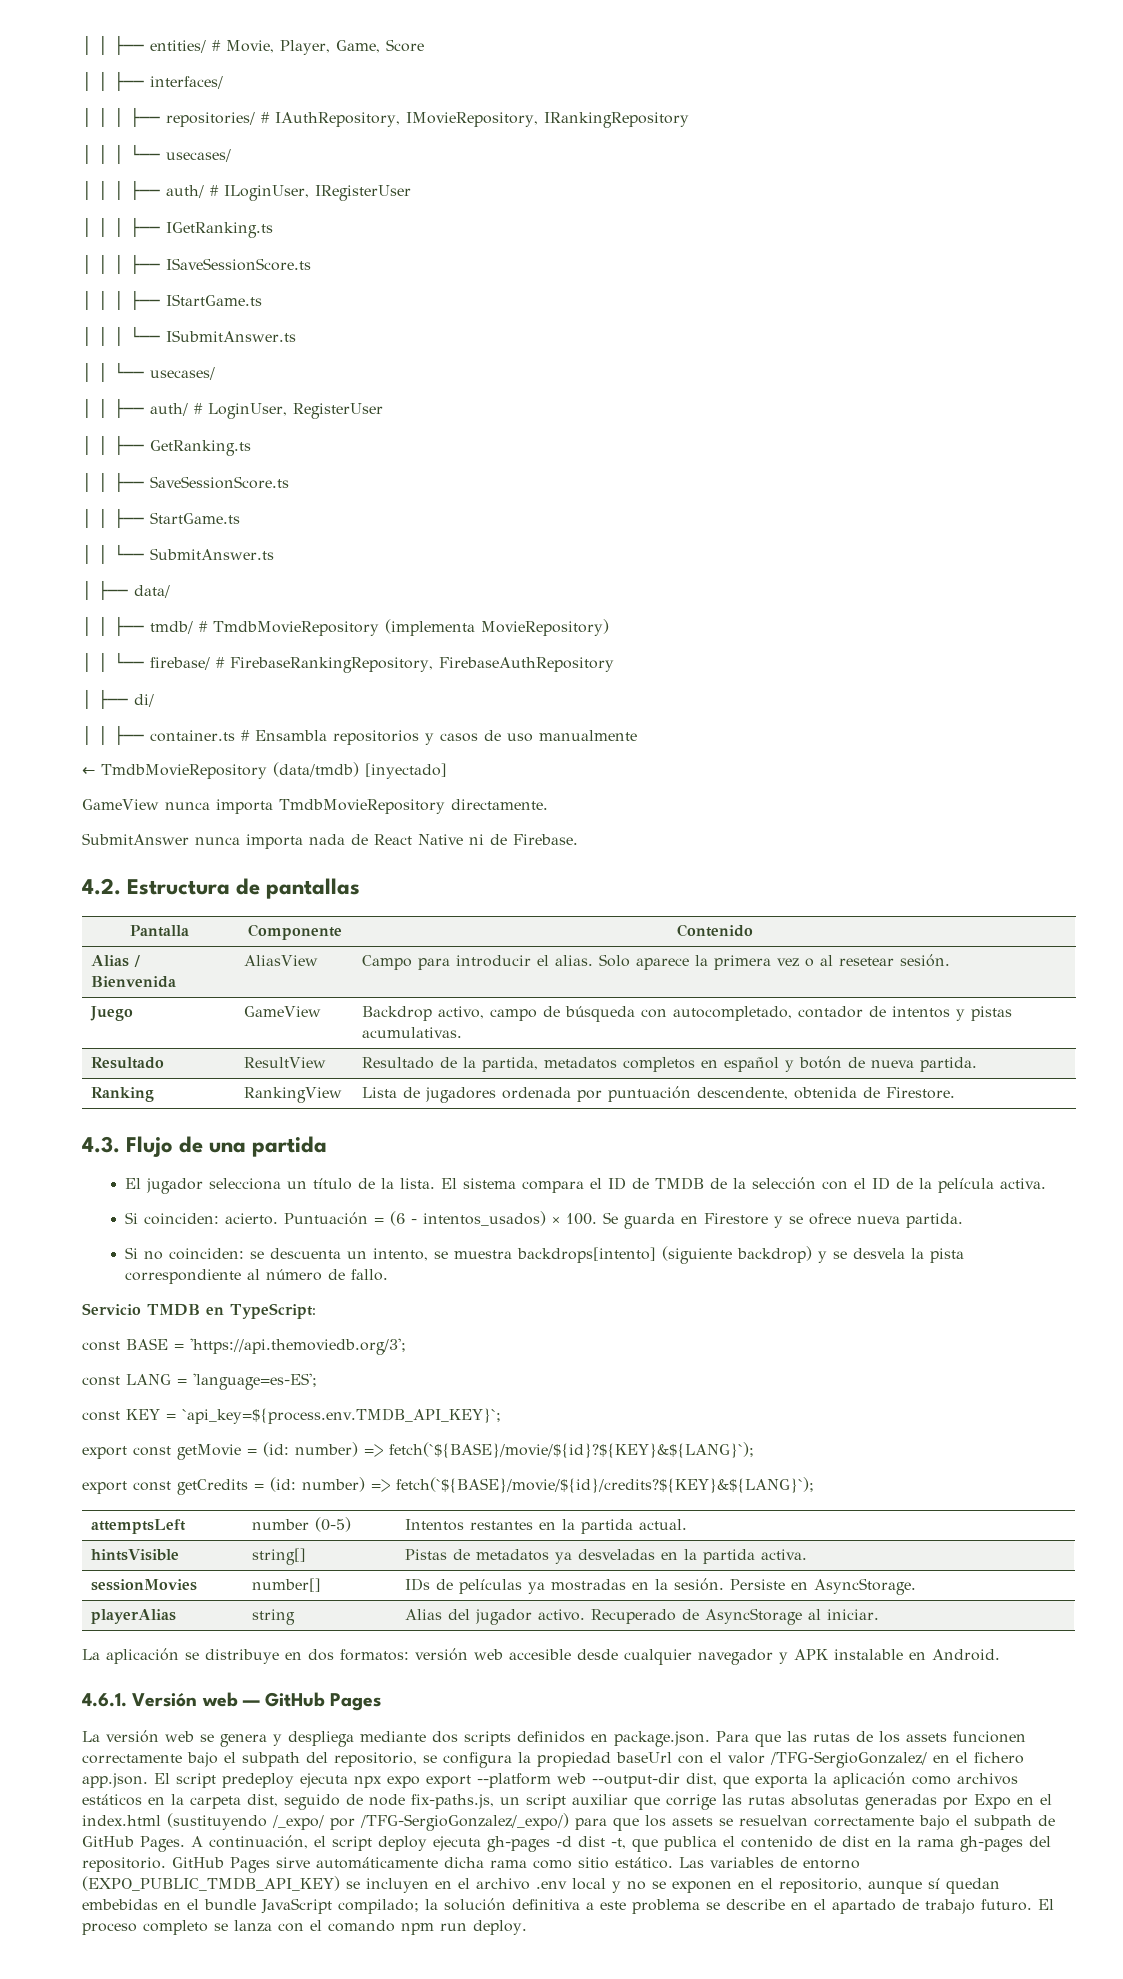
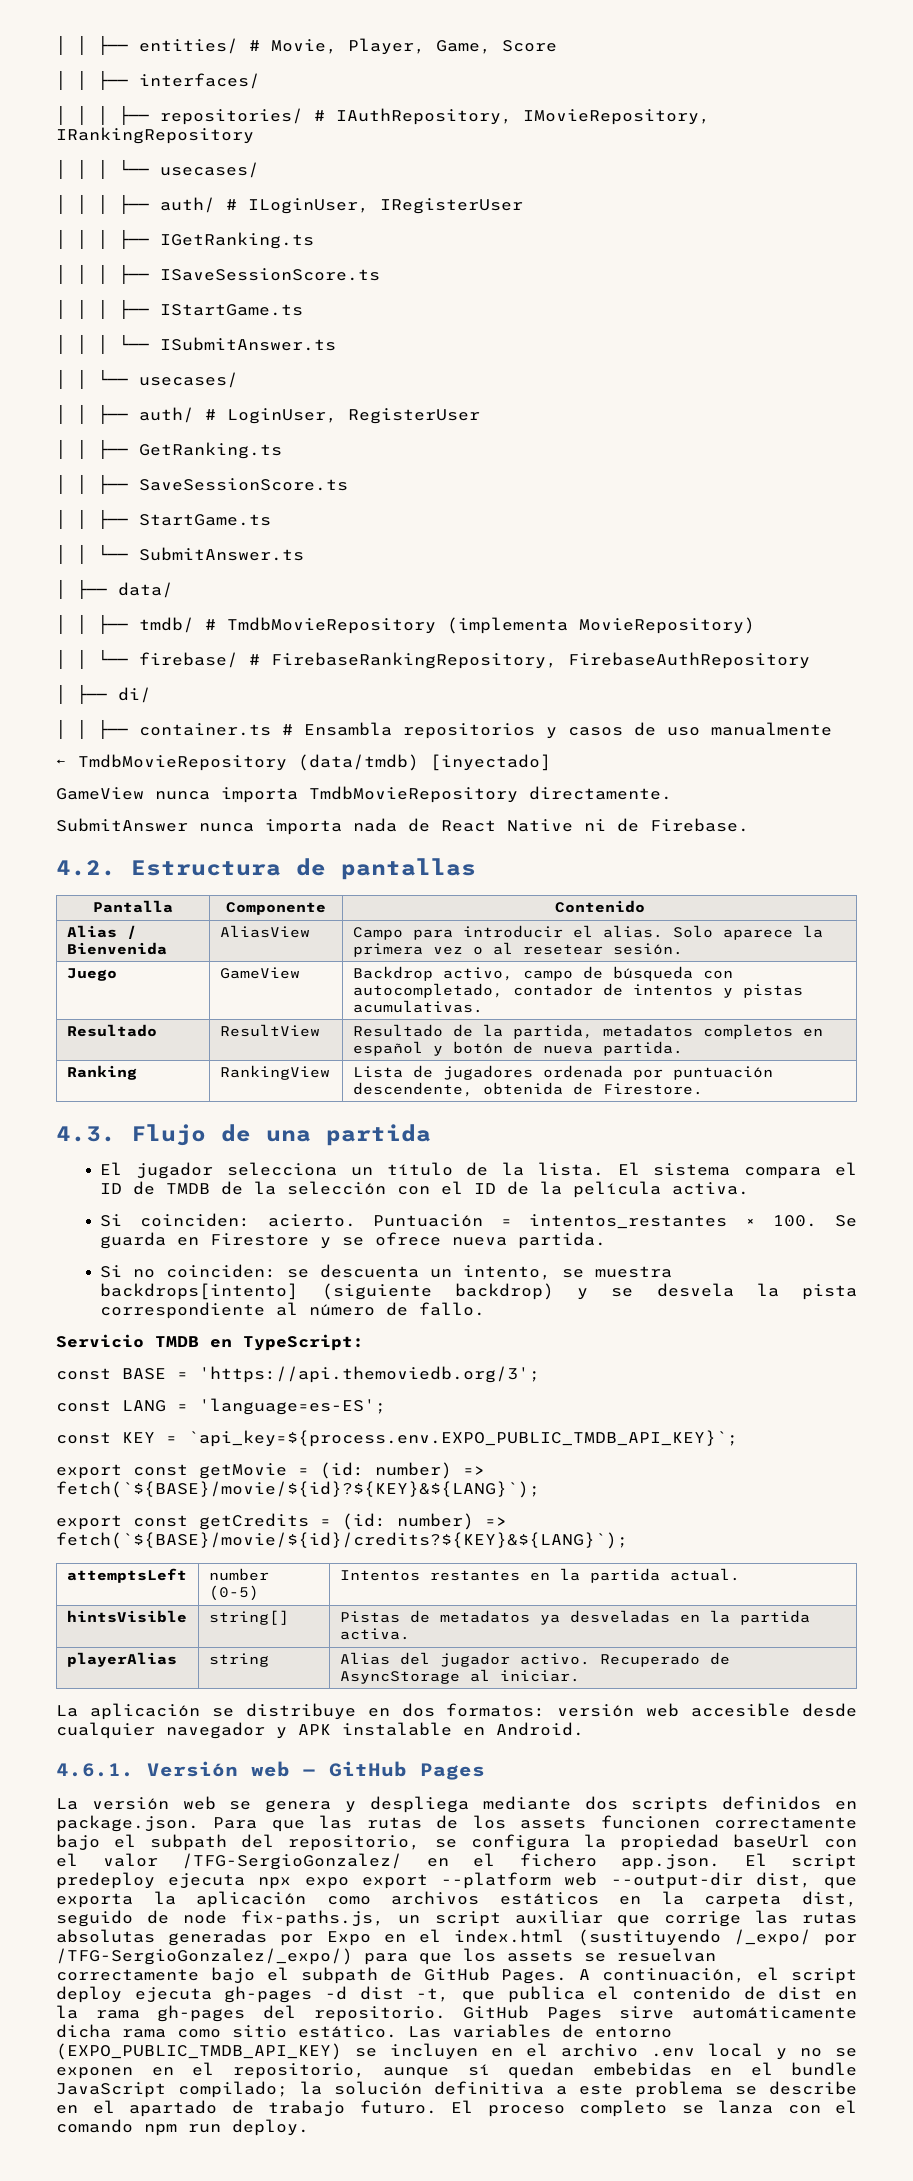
- Puntuación = (6 - intentos_usados) × 100. Se guarda en Firestore y se ofrece nueva partida.
+ Puntuación = intentos_restantes × 100. Se guarda en Firestore y se ofrece nueva partida.
- const KEY = `api_key=${process.env.TMDB_API_KEY}`;
+ const KEY = `api_key=${process.env.EXPO_PUBLIC_TMDB_API_KEY}`;
- sessionMovies | number[] | IDs de películas ya mostradas en la sesión. Persiste en AsyncStorage.

